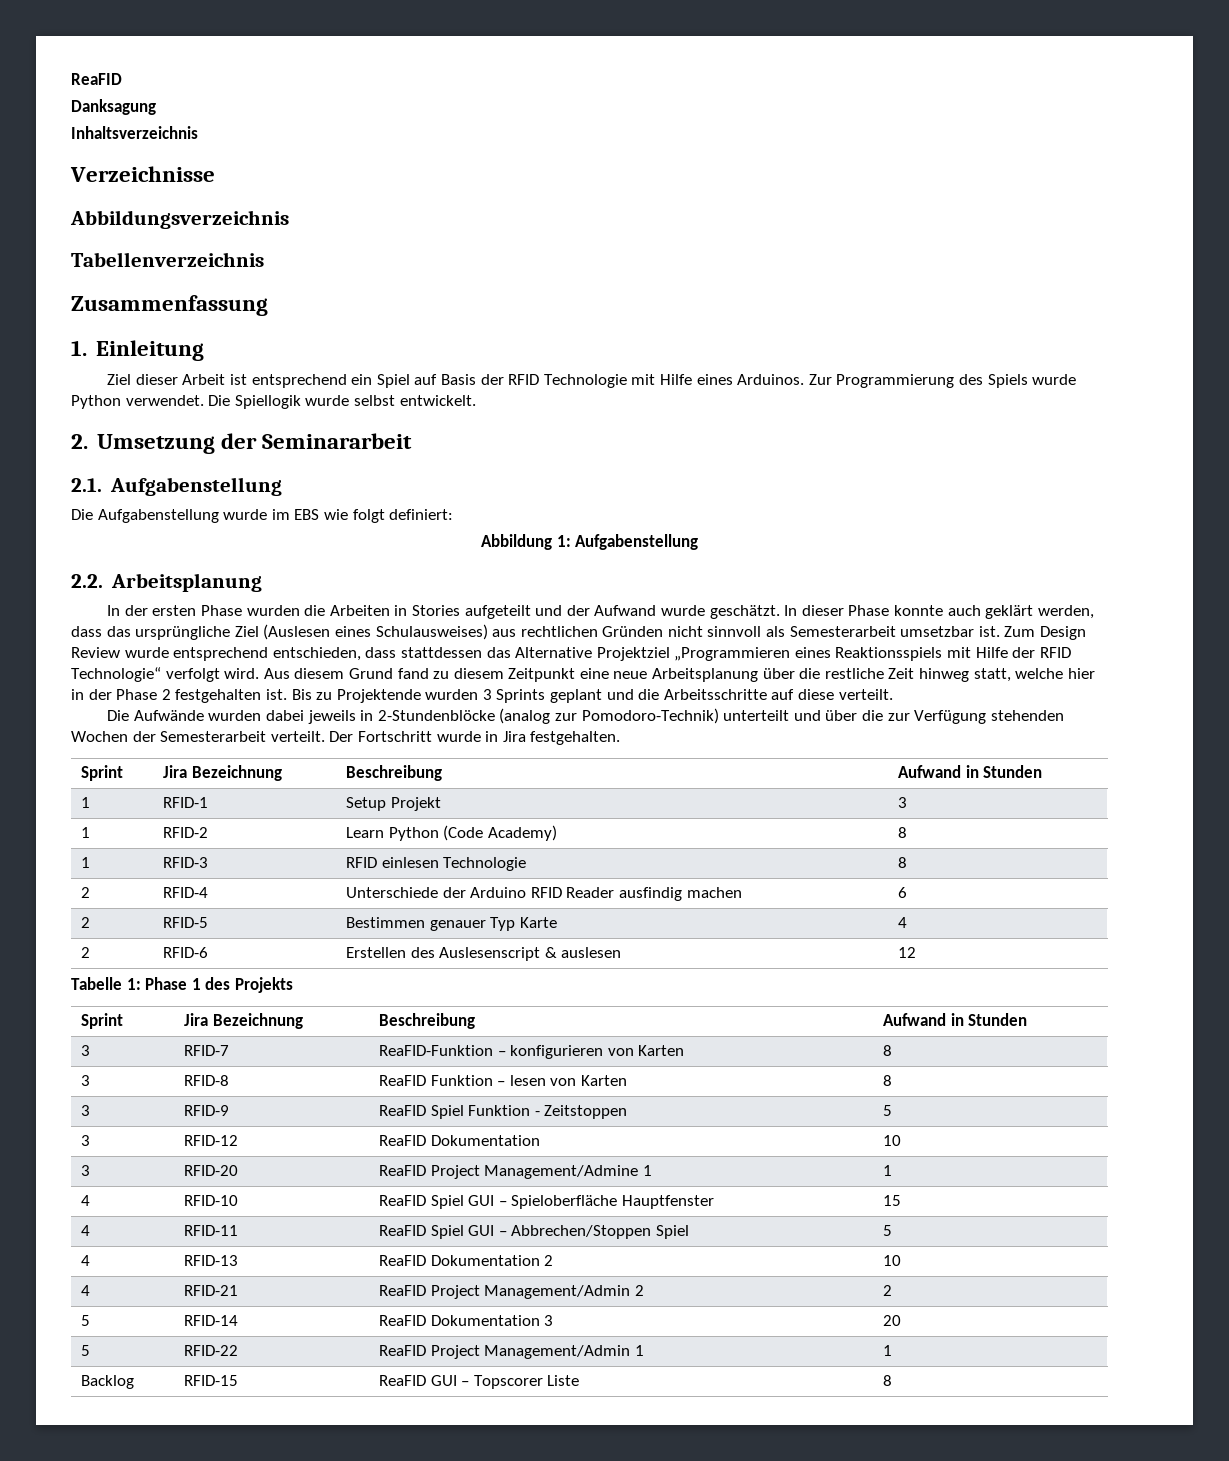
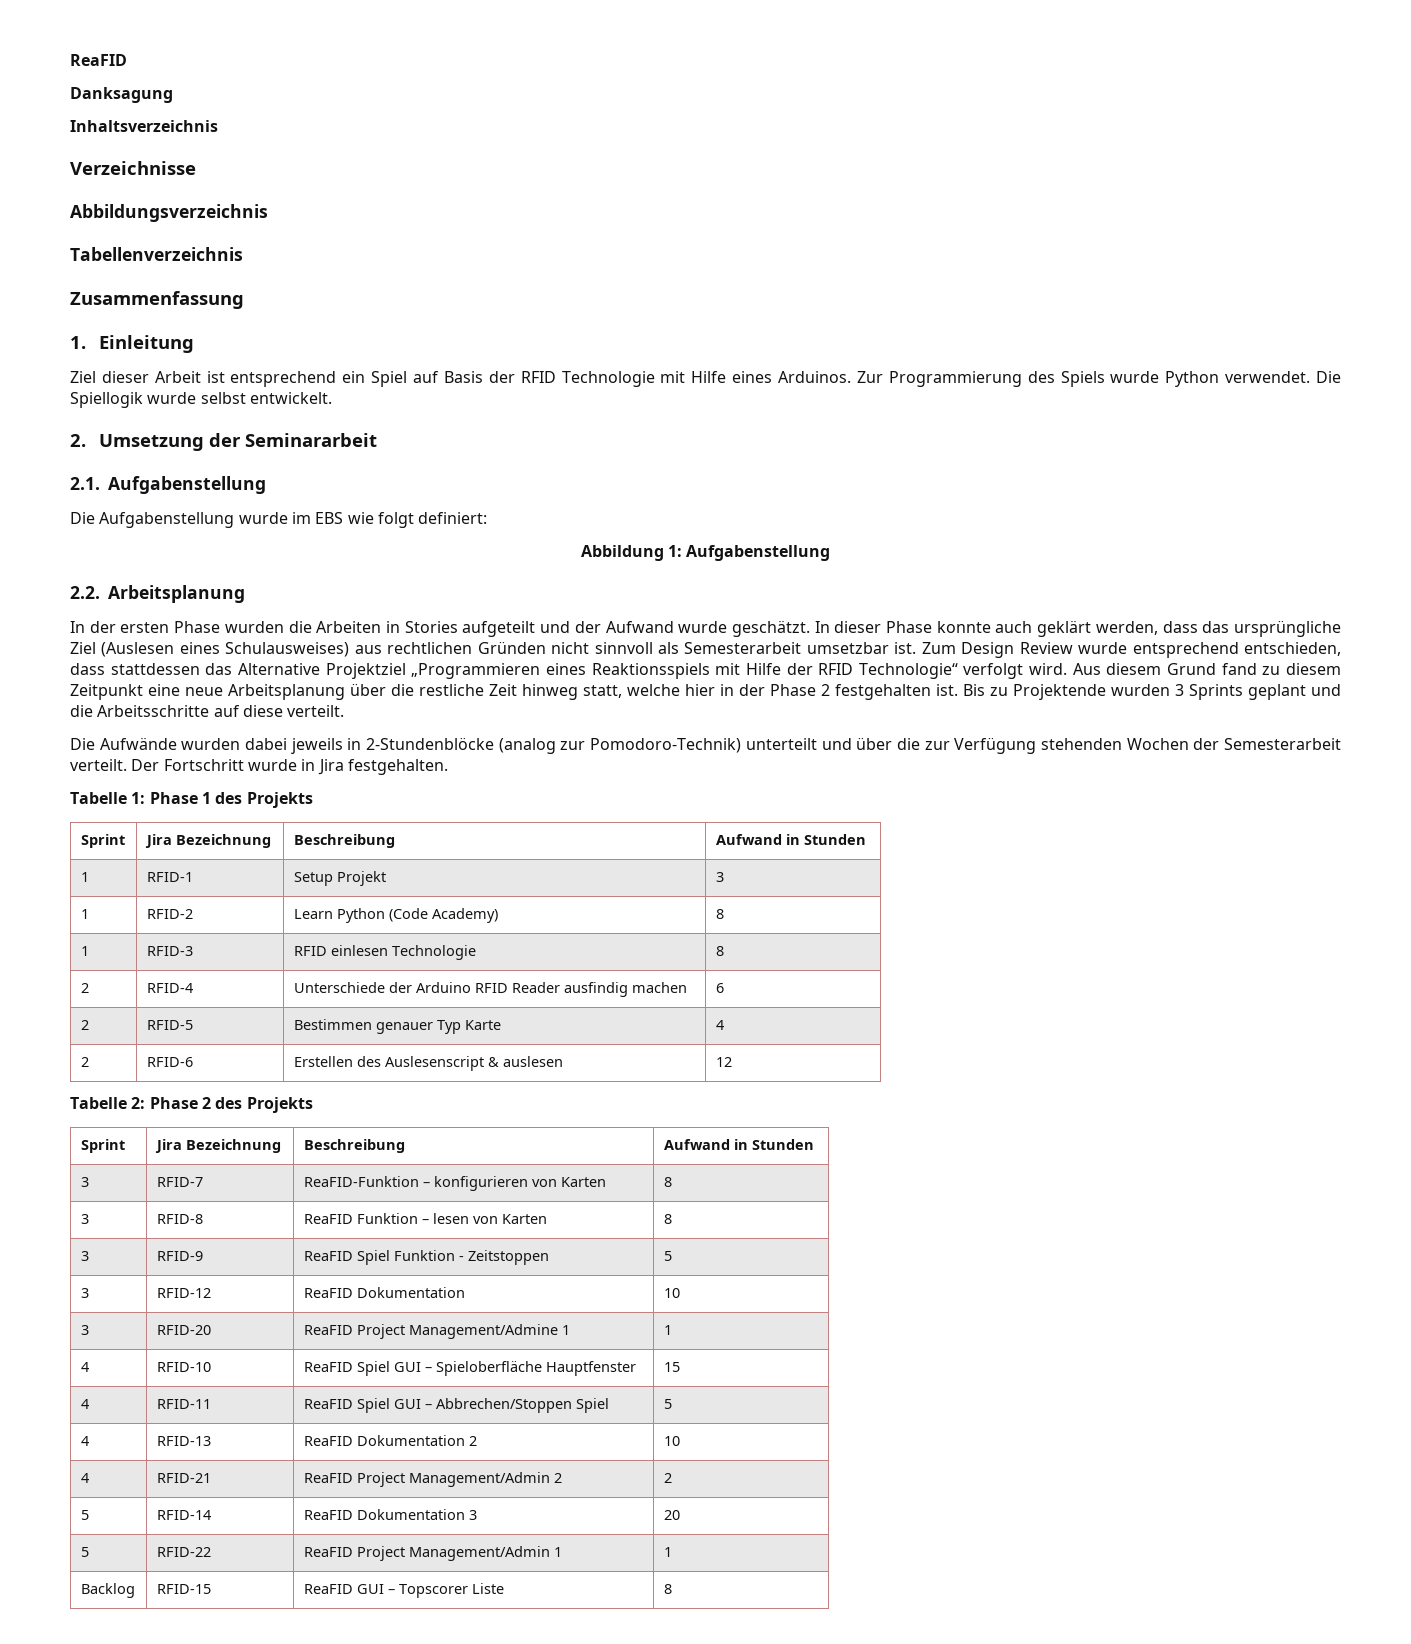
+ Tabelle 1: Phase 1 des Projekts
- Tabelle 1: Phase 1 des Projekts
+ Tabelle 2: Phase 2 des Projekts

